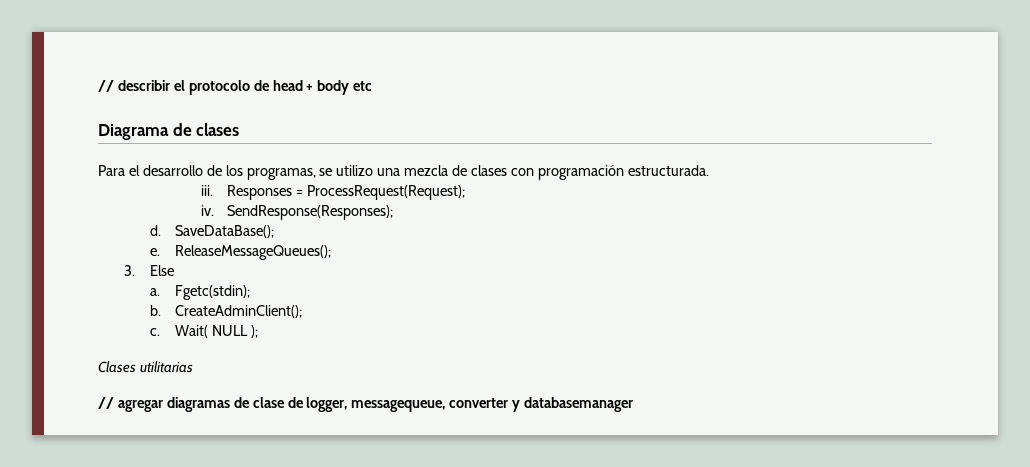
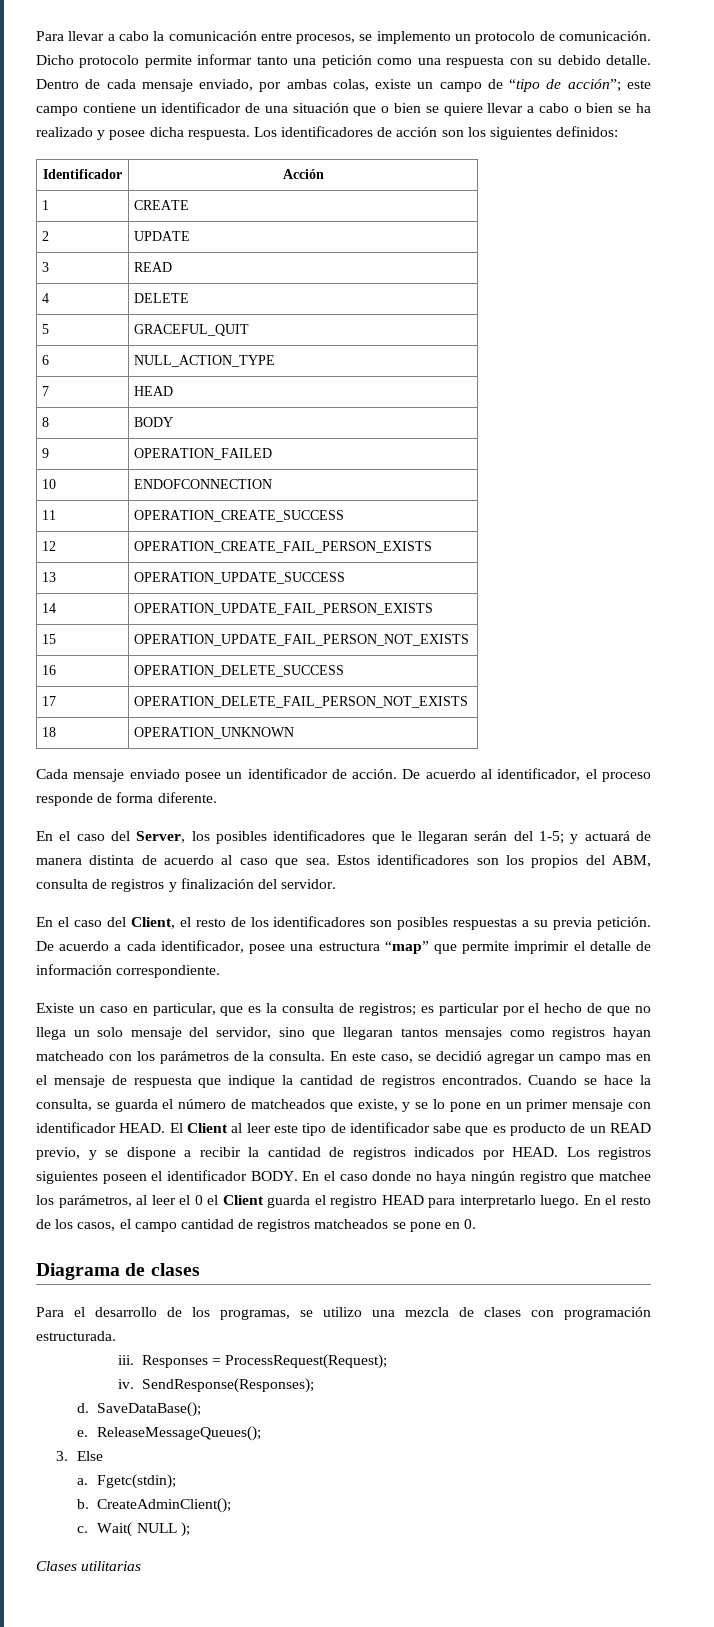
- // describir el protocolo de head + body etc
+ Para llevar a cabo la comunicación entre procesos, se implemento un protocolo de comunicación. Dicho protocolo permite informar tanto una petición como una respuesta con su debido detalle. Dentro de cada mensaje enviado, por ambas colas, existe un campo de “tipo de acción”; este campo contiene un identificador de una situación que o bien se quiere llevar a cabo o bien se ha realizado y posee dicha respuesta. Los identificadores de acción son los siguientes definidos:
+ Identificador | Acción
+ 1 | CREATE
+ 2 | UPDATE
+ 3 | READ
+ 4 | DELETE
+ 5 | GRACEFUL_QUIT
+ 6 | NULL_ACTION_TYPE
+ 7 | HEAD
+ 8 | BODY
+ 9 | OPERATION_FAILED
+ 10 | ENDOFCONNECTION
+ 11 | OPERATION_CREATE_SUCCESS
+ 12 | OPERATION_CREATE_FAIL_PERSON_EXISTS
+ 13 | OPERATION_UPDATE_SUCCESS
+ 14 | OPERATION_UPDATE_FAIL_PERSON_EXISTS
+ 15 | OPERATION_UPDATE_FAIL_PERSON_NOT_EXISTS
+ 16 | OPERATION_DELETE_SUCCESS
+ 17 | OPERATION_DELETE_FAIL_PERSON_NOT_EXISTS
+ 18 | OPERATION_UNKNOWN
+ Cada mensaje enviado posee un identificador de acción. De acuerdo al identificador, el proceso responde de forma diferente.
+ En el caso del Server, los posibles identificadores que le llegaran serán del 1-5; y actuará de manera distinta de acuerdo al caso que sea. Estos identificadores son los propios del ABM, consulta de registros y finalización del servidor.
+ En el caso del Client, el resto de los identificadores son posibles respuestas a su previa petición. De acuerdo a cada identificador, posee una estructura “map” que permite imprimir el detalle de información correspondiente.
+ Existe un caso en particular, que es la consulta de registros; es particular por el hecho de que no llega un solo mensaje del servidor, sino que llegaran tantos mensajes como registros hayan matcheado con los parámetros de la consulta. En este caso, se decidió agregar un campo mas en el mensaje de respuesta que indique la cantidad de registros encontrados. Cuando se hace la consulta, se guarda el número de matcheados que existe, y se lo pone en un primer mensaje con identificador HEAD. El Client al leer este tipo de identificador sabe que es producto de un READ previo, y se dispone a recibir la cantidad de registros indicados por HEAD. Los registros siguientes poseen el identificador BODY. En el caso donde no haya ningún registro que matchee los parámetros, al leer el 0 el Client guarda el registro HEAD para interpretarlo luego. En el resto de los casos, el campo cantidad de registros matcheados se pone en 0.
- // agregar diagramas de clase de logger, messagequeue, converter y databasemanager

